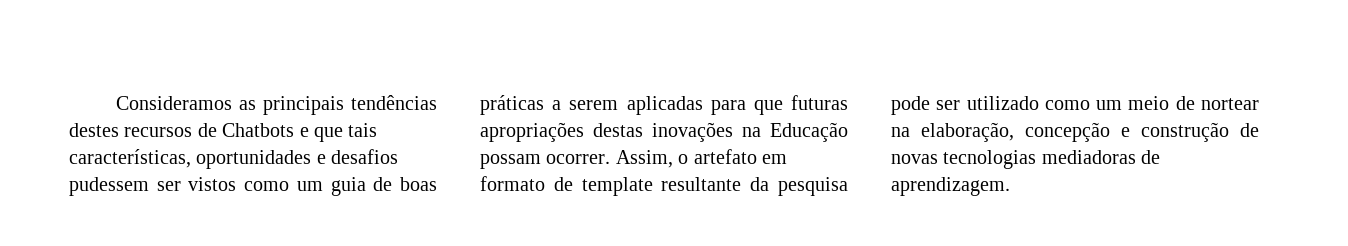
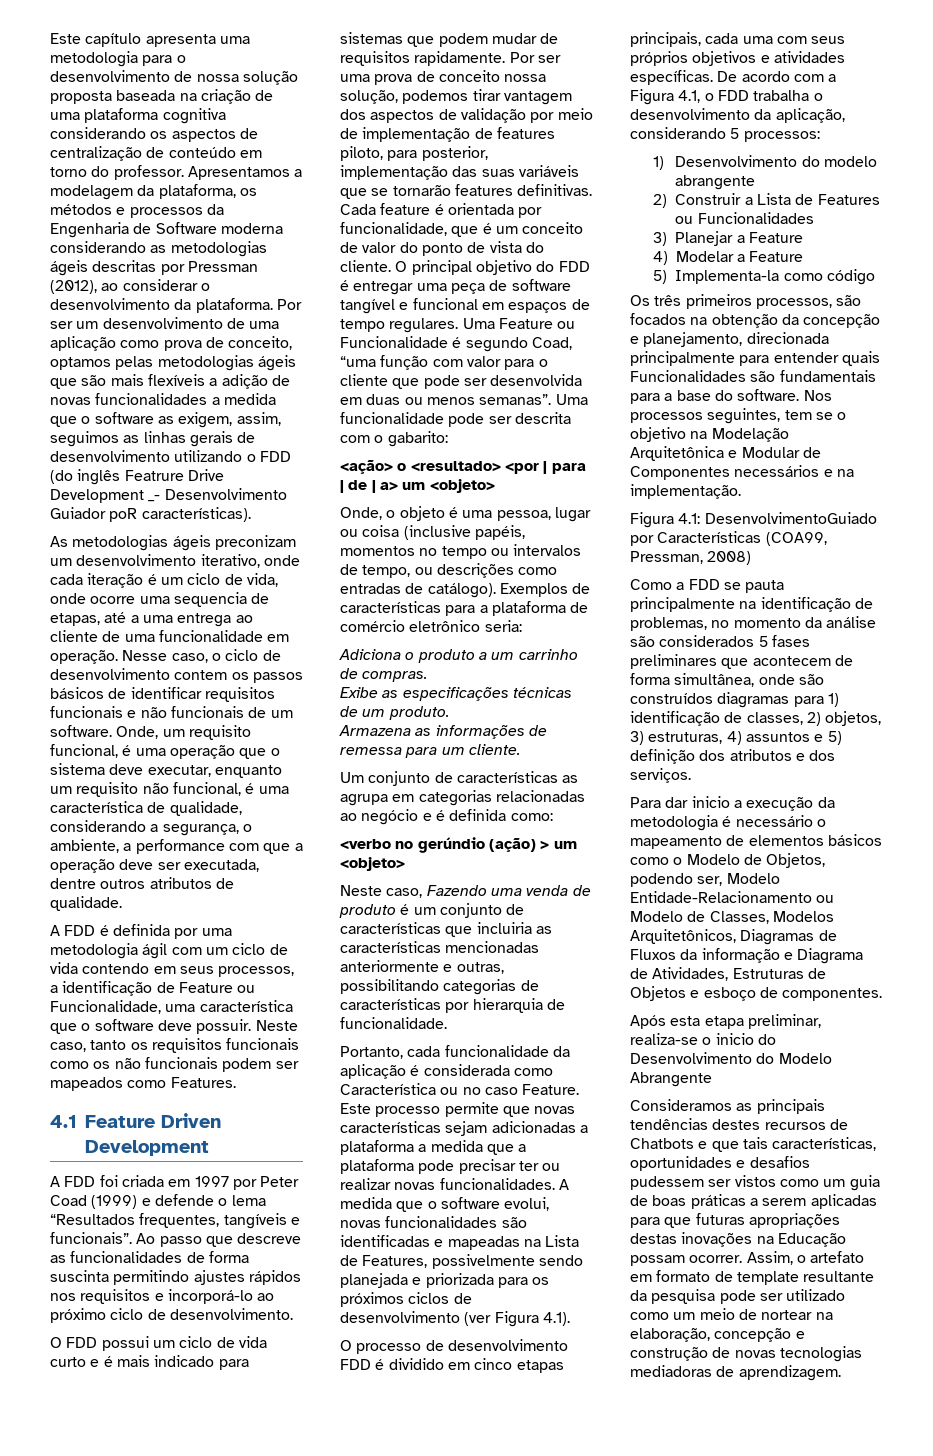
+ Este capítulo apresenta uma metodologia para o desenvolvimento de nossa solução proposta baseada na criação de uma plataforma cognitiva considerando os aspectos de centralização de conteúdo em torno do professor. Apresentamos a modelagem da plataforma, os métodos e processos da Engenharia de Software moderna considerando as metodologias ágeis descritas por Pressman (2012), ao considerar o desenvolvimento da plataforma. Por ser um desenvolvimento de uma aplicação como prova de conceito, optamos pelas metodologias ágeis que são mais flexíveis a adição de novas funcionalidades a medida que o software as exigem, assim, seguimos as linhas gerais de desenvolvimento utilizando o FDD (do inglês Featrure Drive Development _- Desenvolvimento Guiador poR características).
+ As metodologias ágeis preconizam um desenvolvimento iterativo, onde cada iteração é um ciclo de vida, onde ocorre uma sequencia de etapas, até a uma entrega ao cliente de uma funcionalidade em operação. Nesse caso, o ciclo de desenvolvimento contem os passos básicos de identificar requisitos funcionais e não funcionais de um software. Onde, um requisito funcional, é uma operação que o sistema deve executar, enquanto um requisito não funcional, é uma característica de qualidade, considerando a segurança, o ambiente, a performance com que a operação deve ser executada, dentre outros atributos de qualidade.
+ A FDD é definida por uma metodologia ágil com um ciclo de vida contendo em seus processos, a identificação de Feature ou Funcionalidade, uma característica que o software deve possuir. Neste caso, tanto os requisitos funcionais como os não funcionais podem ser mapeados como Features.
+ 4.1 Feature Driven Development
+ A FDD foi criada em 1997 por Peter Coad (1999) e defende o lema “Resultados frequentes, tangíveis e funcionais”. Ao passo que descreve as funcionalidades de forma suscinta permitindo ajustes rápidos nos requisitos e incorporá-lo ao próximo ciclo de desenvolvimento.
+ O FDD possui um ciclo de vida curto e é mais indicado para sistemas que podem mudar de requisitos rapidamente. Por ser uma prova de conceito nossa solução, podemos tirar vantagem dos aspectos de validação por meio de implementação de features piloto, para posterior, implementação das suas variáveis que se tornarão features definitivas. Cada feature é orientada por funcionalidade, que é um conceito de valor do ponto de vista do cliente. O principal objetivo do FDD é entregar uma peça de software tangível e funcional em espaços de tempo regulares. Uma Feature ou Funcionalidade é segundo Coad, “uma função com valor para o cliente que pode ser desenvolvida em duas ou menos semanas”. Uma funcionalidade pode ser descrita com o gabarito:
+ <ação> o <resultado> <por | para | de | a> um <objeto>
+ Onde, o objeto é uma pessoa, lugar ou coisa (inclusive papéis, momentos no tempo ou intervalos de tempo, ou descrições como entradas de catálogo). Exemplos de características para a plataforma de comércio eletrônico seria:
+ Adiciona o produto a um carrinho de compras.
+ Exibe as especificações técnicas de um produto.
+ Armazena as informações de remessa para um cliente.
+ Um conjunto de características as agrupa em categorias relacionadas ao negócio e é definida como:
+ <verbo no gerúndio (ação) > um <objeto>
+ Neste caso, Fazendo uma venda de produto é um conjunto de características que incluiria as características mencionadas anteriormente e outras, possibilitando categorias de características por hierarquia de funcionalidade.
+ Portanto, cada funcionalidade da aplicação é considerada como Característica ou no caso Feature. Este processo permite que novas características sejam adicionadas a plataforma a medida que a plataforma pode precisar ter ou realizar novas funcionalidades. A medida que o software evolui, novas funcionalidades são identificadas e mapeadas na Lista de Features, possivelmente sendo planejada e priorizada para os próximos ciclos de desenvolvimento (ver Figura 4.1).
+ O processo de desenvolvimento FDD é dividido em cinco etapas principais, cada uma com seus próprios objetivos e atividades específicas. De acordo com a Figura 4.1, o FDD trabalha o desenvolvimento da aplicação, considerando 5 processos:
+ 1) Desenvolvimento do modelo abrangente
+ 2) Construir a Lista de Features ou Funcionalidades
+ 3) Planejar a Feature
+ 4) Modelar a Feature
+ 5) Implementa-la como código
+ Os três primeiros processos, são focados na obtenção da concepção e planejamento, direcionada principalmente para entender quais Funcionalidades são fundamentais para a base do software. Nos processos seguintes, tem se o objetivo na Modelação Arquitetônica e Modular de Componentes necessários e na implementação.
+ Figura 4.1: DesenvolvimentoGuiado por Características (COA99, Pressman, 2008)
+ Como a FDD se pauta principalmente na identificação de problemas, no momento da análise são considerados 5 fases preliminares que acontecem de forma simultânea, onde são construídos diagramas para 1) identificação de classes, 2) objetos, 3) estruturas, 4) assuntos e 5) definição dos atributos e dos serviços.
+ Para dar inicio a execução da metodologia é necessário o mapeamento de elementos básicos como o Modelo de Objetos, podendo ser, Modelo Entidade-Relacionamento ou Modelo de Classes, Modelos Arquitetônicos, Diagramas de Fluxos da informação e Diagrama de Atividades, Estruturas de Objetos e esboço de componentes.
+ Após esta etapa preliminar, realiza-se o inicio do Desenvolvimento do Modelo Abrangente

